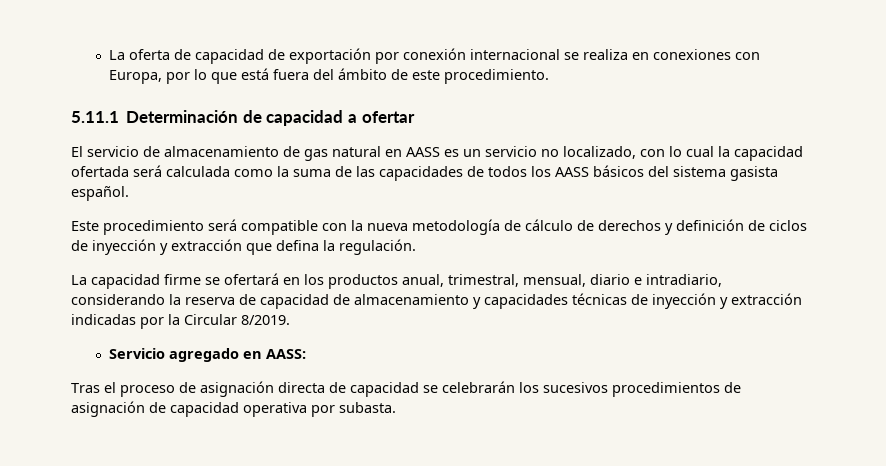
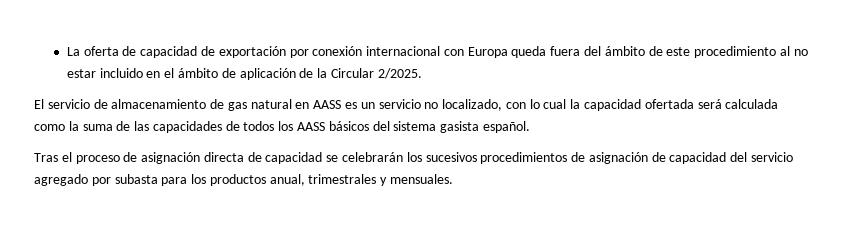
- La oferta de capacidad de exportación por conexión internacional se realiza en conexiones con Europa, por lo que está fuera del ámbito de este procedimiento.
- 5.11.1 Determinación de capacidad a ofertar
+ La oferta de capacidad de exportación por conexión internacional con Europa queda fuera del ámbito de este procedimiento al no estar incluido en el ámbito de aplicación de la Circular 2/2025.
- Este procedimiento será compatible con la nueva metodología de cálculo de derechos y definición de ciclos de inyección y extracción que defina la regulación.
- La capacidad firme se ofertará en los productos anual, trimestral, mensual, diario e intradiario, considerando la reserva de capacidad de almacenamiento y capacidades técnicas de inyección y extracción indicadas por la Circular 8/2019.
- Servicio agregado en AASS:
- Tras el proceso de asignación directa de capacidad se celebrarán los sucesivos procedimientos de asignación de capacidad operativa por subasta.
+ Tras el proceso de asignación directa de capacidad se celebrarán los sucesivos procedimientos de asignación de capacidad del servicio agregado por subasta para los productos anual, trimestrales y mensuales.

